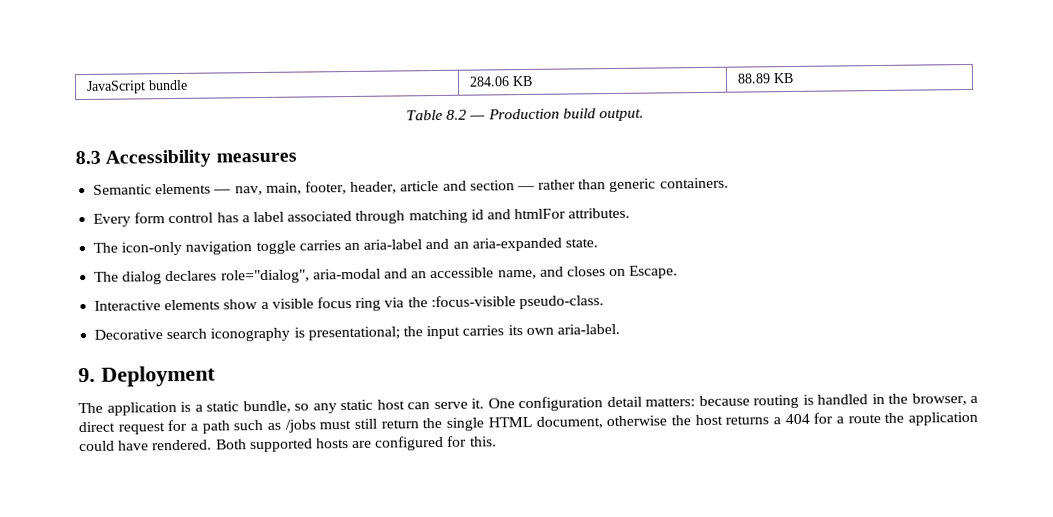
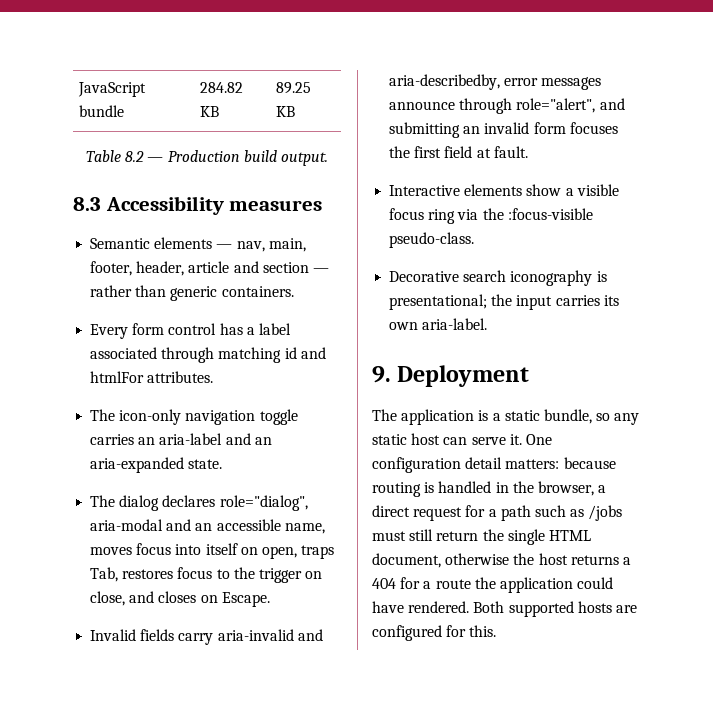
- JavaScript bundle | 284.06 KB | 88.89 KB
+ JavaScript bundle | 284.82 KB | 89.25 KB
- The dialog declares role="dialog", aria-modal and an accessible name, and closes on Escape.
+ The dialog declares role="dialog", aria-modal and an accessible name, moves focus into itself on open, traps Tab, restores focus to the trigger on close, and closes on Escape.
+ Invalid fields carry aria-invalid and aria-describedby, error messages announce through role="alert", and submitting an invalid form focuses the first field at fault.

